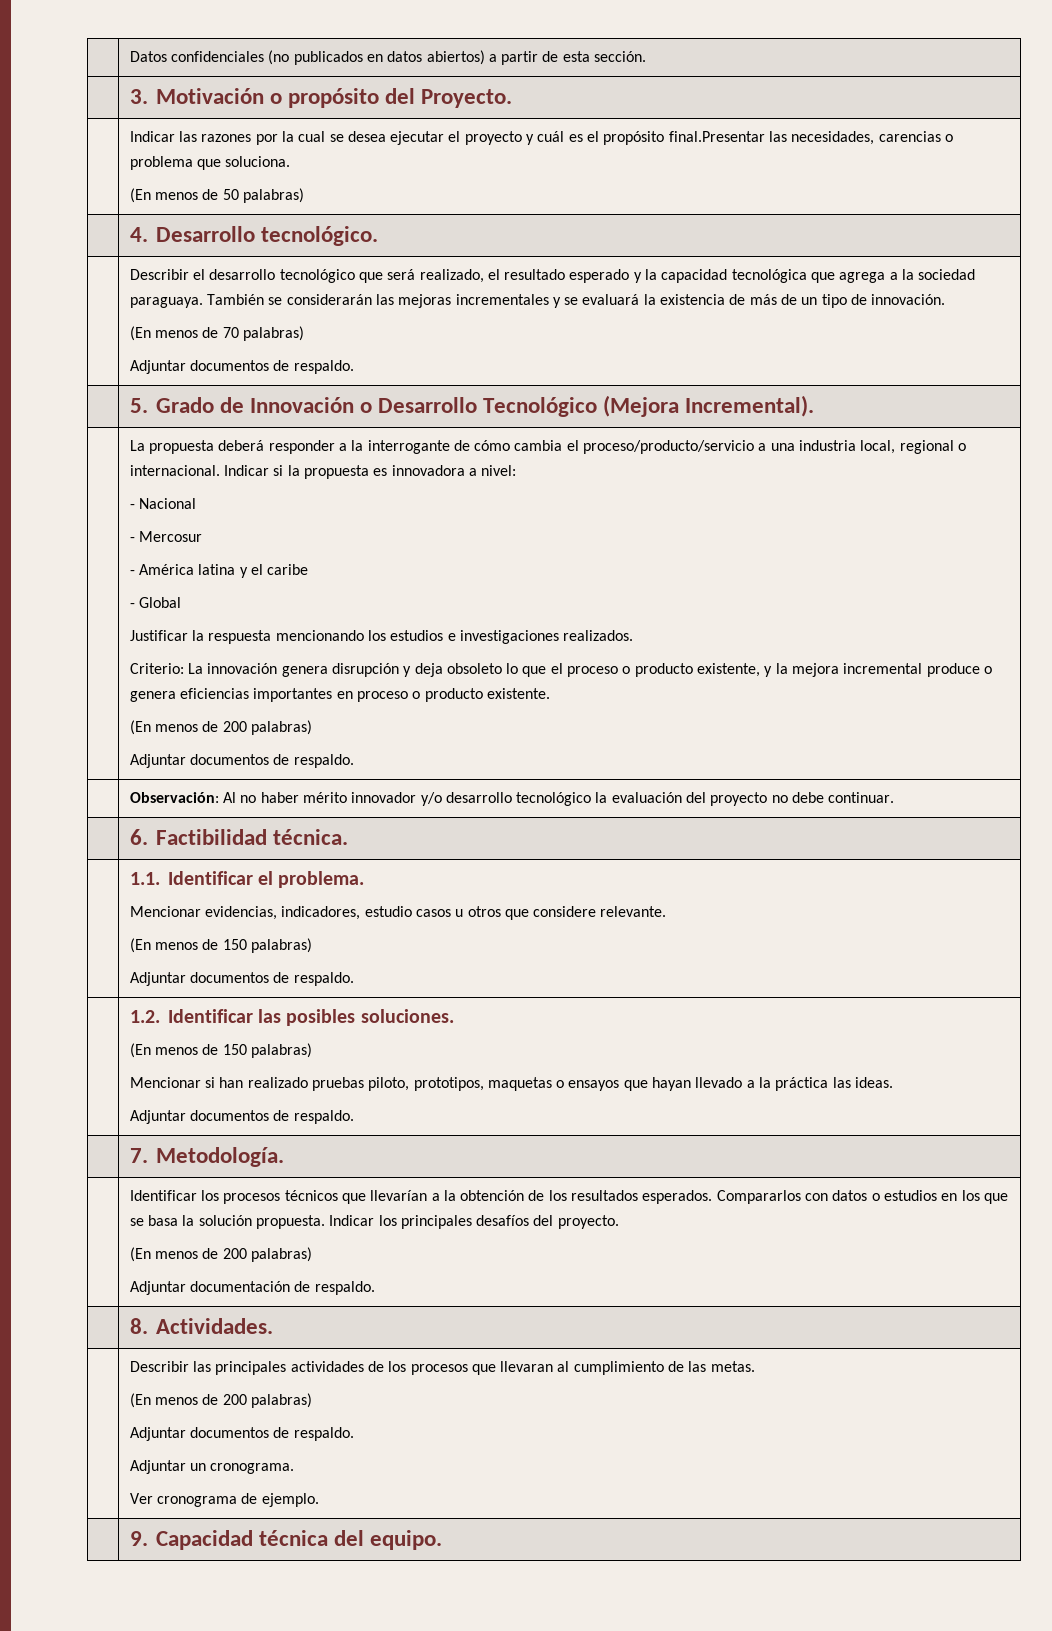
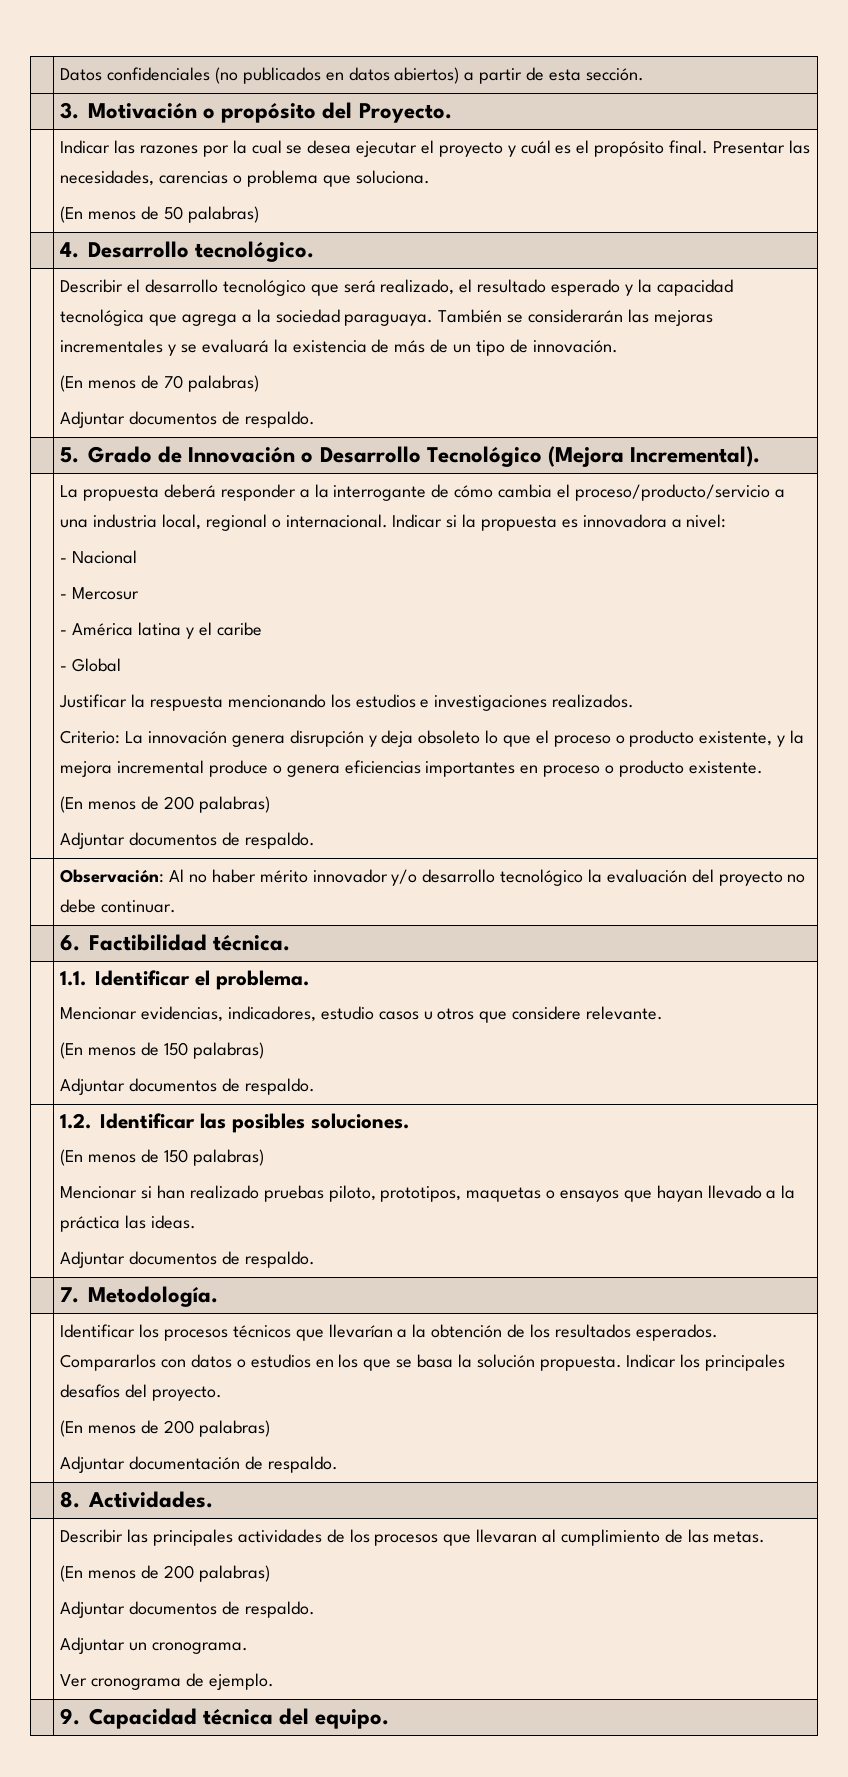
- | Indicar las razones por la cual se desea ejecutar el proyecto y cuál es el propósito final.Presentar las necesidades, carencias o problema que soluciona.
+ | Indicar las razones por la cual se desea ejecutar el proyecto y cuál es el propósito final. Presentar las necesidades, carencias o problema que soluciona.

